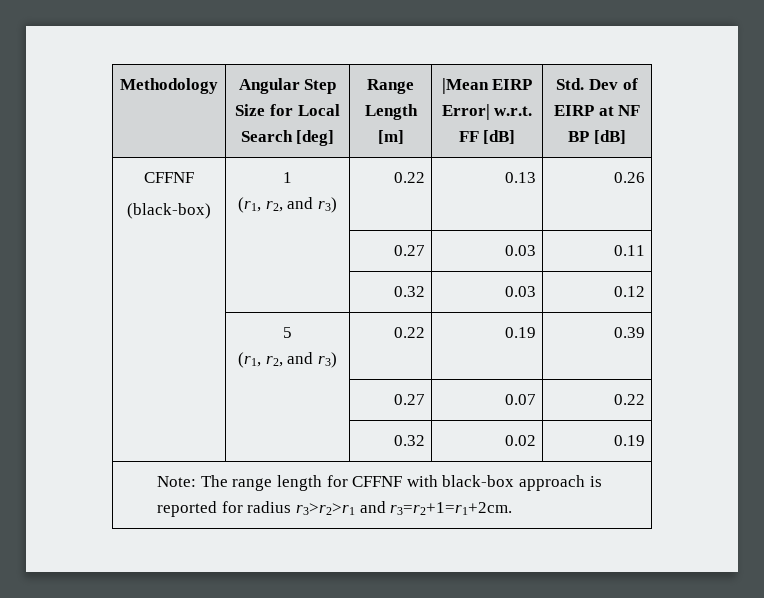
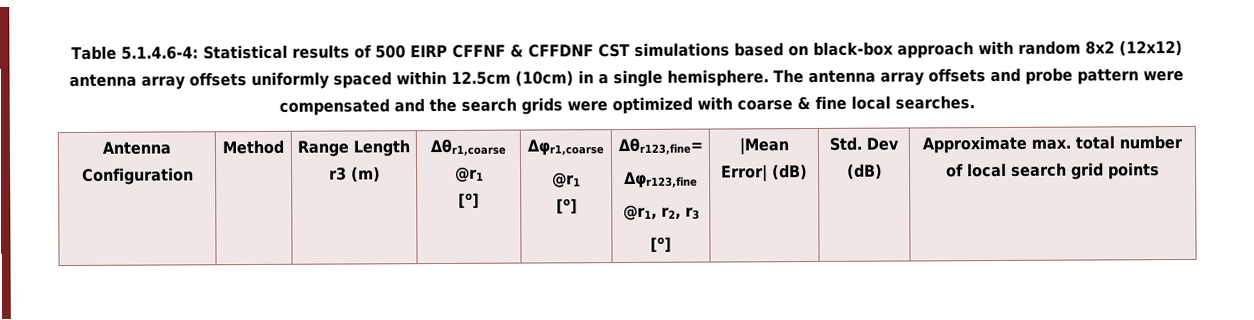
- Methodology | Angular Step Size for Local Search [deg] | Range Length [m] | |Mean EIRP Error| w.r.t. FF [dB] | Std. Dev of EIRP at NF BP [dB]
- CFFNF
- (black-box) | 1
- (r1, r2, and r3) | 0.22 | 0.13 | 0.26
- | | 0.27 | 0.03 | 0.11
- | | 0.32 | 0.03 | 0.12
- | 5
- (r1, r2, and r3) | 0.22 | 0.19 | 0.39
- | | 0.27 | 0.07 | 0.22
- | | 0.32 | 0.02 | 0.19
- Note: The range length for CFFNF with black-box approach is reported for radius r3>r2>r1 and r3=r2+1=r1+2cm.
+ Table 5.1.4.6-4: Statistical results of 500 EIRP CFFNF & CFFDNF CST simulations based on black-box approach with random 8x2 (12x12) antenna array offsets uniformly spaced within 12.5cm (10cm) in a single hemisphere. The antenna array offsets and probe pattern were compensated and the search grids were optimized with coarse & fine local searches.
+ Antenna Configuration | Method | Range Length r3 (m) | Δθr1,coarse @r1
+ [o] | Δφr1,coarse
+ @r1
+ [o] | Δθr123,fine=
+ Δφr123,fine
+ @r1, r2, r3
+ [o] | |Mean Error| (dB) | Std. Dev (dB) | Approximate max. total number of local search grid points

